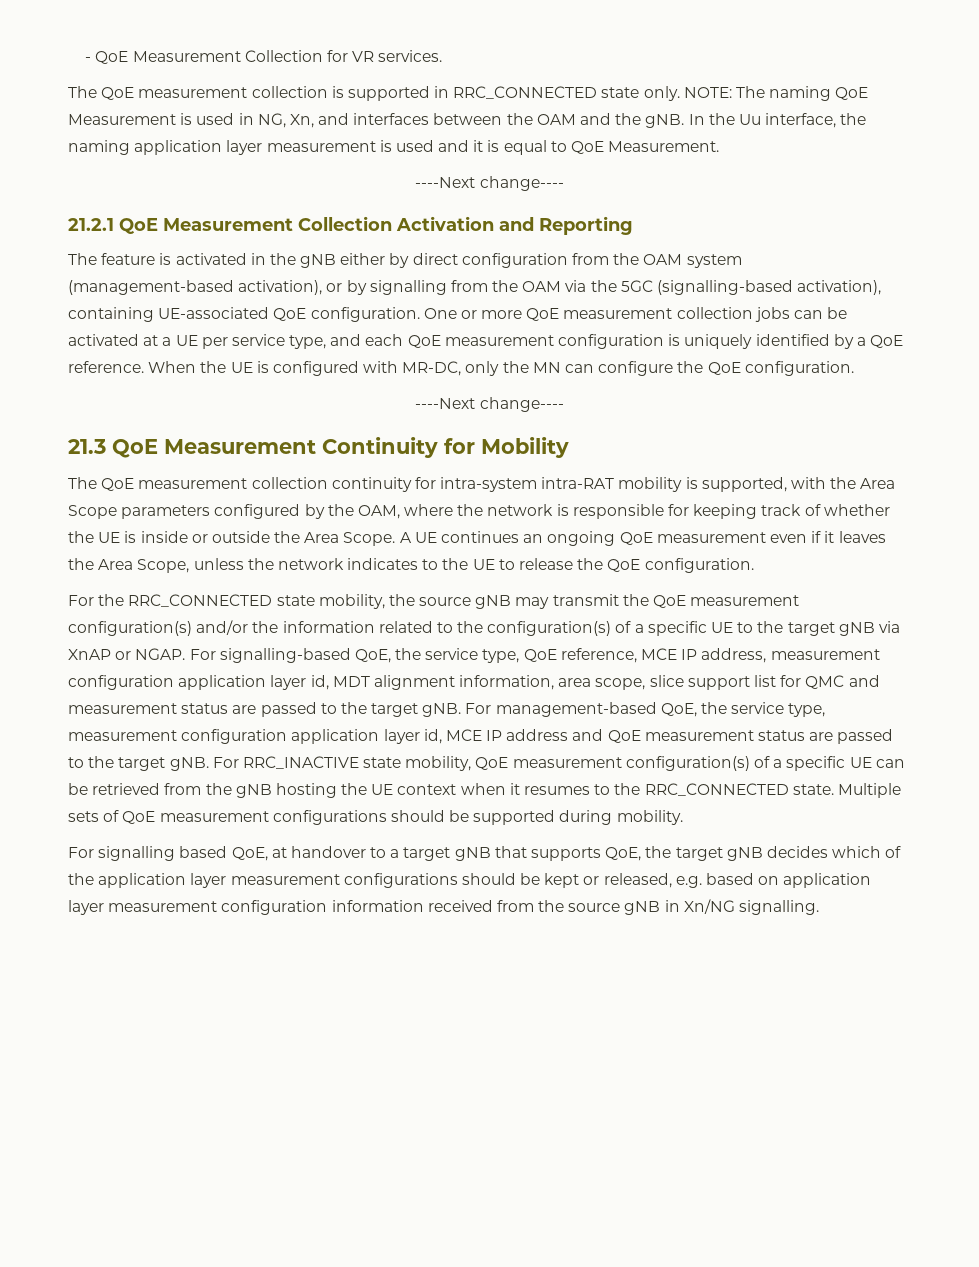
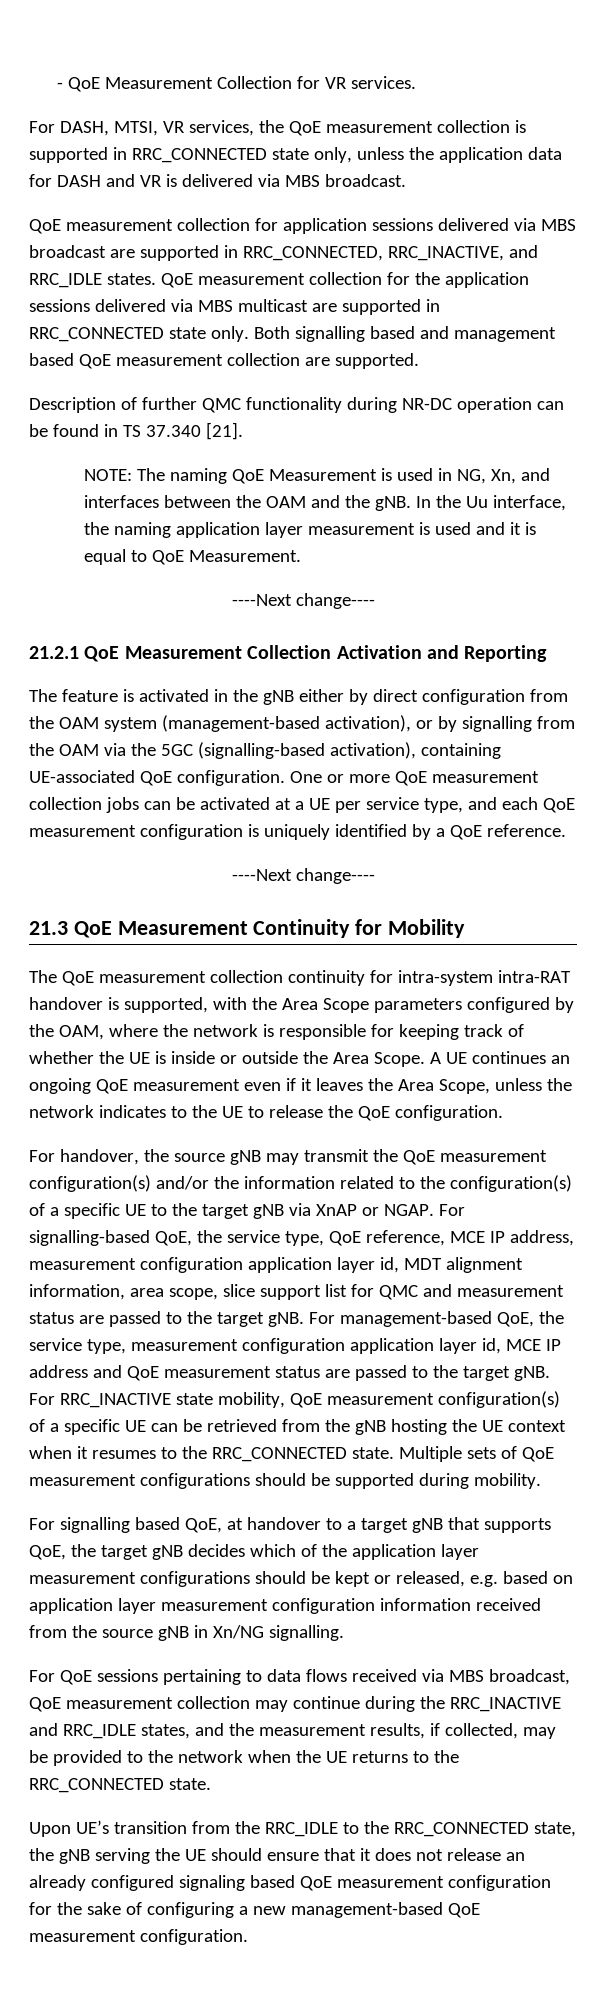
- The QoE measurement collection is supported in RRC_CONNECTED state only. NOTE: The naming QoE Measurement is used in NG, Xn, and interfaces between the OAM and the gNB.
+ For DASH, MTSI, VR services, the QoE measurement collection is supported in RRC_CONNECTED state only, unless the application data for DASH and VR is delivered via MBS broadcast.
+ QoE measurement collection for application sessions delivered via MBS broadcast are supported in RRC_CONNECTED, RRC_INACTIVE, and RRC_IDLE states. QoE measurement collection for the application sessions delivered via MBS multicast are supported in RRC_CONNECTED state only. Both signalling based and management based QoE measurement collection are supported.
+ Description of further QMC functionality during NR-DC operation can be found in TS 37.340 [21].
+ NOTE: The naming QoE Measurement is used in NG, Xn, and interfaces between the OAM and the gNB.
- When the UE is configured with MR-DC, only the MN can configure the QoE configuration.
- The QoE measurement collection continuity for intra-system intra-RAT mobility is supported, with the Area Scope parameters configured by the OAM, where the network is responsible for keeping track of whether the UE is inside or outside the Area Scope.
+ The QoE measurement collection continuity for intra-system intra-RAT handover is supported, with the Area Scope parameters configured by the OAM, where the network is responsible for keeping track of whether the UE is inside or outside the Area Scope.
- For the RRC_CONNECTED state mobility, the source gNB may transmit the QoE measurement configuration(s) and/or the information related to the configuration(s) of a specific UE to the target gNB via XnAP or NGAP.
+ For handover, the source gNB may transmit the QoE measurement configuration(s) and/or the information related to the configuration(s) of a specific UE to the target gNB via XnAP or NGAP.
+ For QoE sessions pertaining to data flows received via MBS broadcast, QoE measurement collection may continue during the RRC_INACTIVE and RRC_IDLE states, and the measurement results, if collected, may be provided to the network when the UE returns to the RRC_CONNECTED state.
+ Upon UE’s transition from the RRC_IDLE to the RRC_CONNECTED state, the gNB serving the UE should ensure that it does not release an already configured signaling based QoE measurement configuration for the sake of configuring a new management-based QoE measurement configuration.

